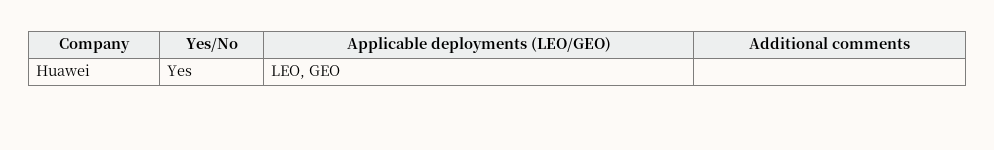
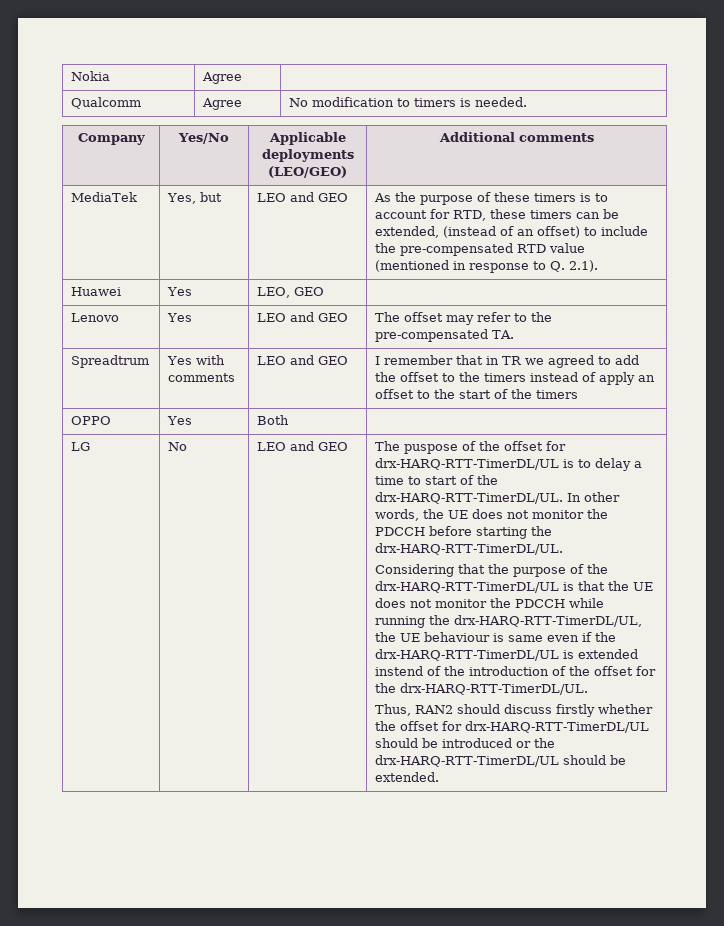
+ Nokia | Agree |
+ Qualcomm | Agree | No modification to timers is needed.
+ MediaTek | Yes, but | LEO and GEO | As the purpose of these timers is to account for RTD, these timers can be extended, (instead of an offset) to include the pre-compensated RTD value (mentioned in response to Q. 2.1).
  Huawei | Yes | LEO, GEO |
+ Lenovo | Yes | LEO and GEO | The offset may refer to the pre-compensated TA.
+ Spreadtrum | Yes with comments | LEO and GEO | I remember that in TR we agreed to add the offset to the timers instead of apply an offset to the start of the timers
+ OPPO | Yes | Both |
+ LG | No | LEO and GEO | The puspose of the offset for drx-HARQ-RTT-TimerDL/UL is to delay a time to start of the drx-HARQ-RTT-TimerDL/UL. In other words, the UE does not monitor the PDCCH before starting the drx-HARQ-RTT-TimerDL/UL.
+ Considering that the purpose of the drx-HARQ-RTT-TimerDL/UL is that the UE does not monitor the PDCCH while running the drx-HARQ-RTT-TimerDL/UL, the UE behaviour is same even if the drx-HARQ-RTT-TimerDL/UL is extended instend of the introduction of the offset for the drx-HARQ-RTT-TimerDL/UL.
+ Thus, RAN2 should discuss firstly whether the offset for drx-HARQ-RTT-TimerDL/UL should be introduced or the drx-HARQ-RTT-TimerDL/UL should be extended.

